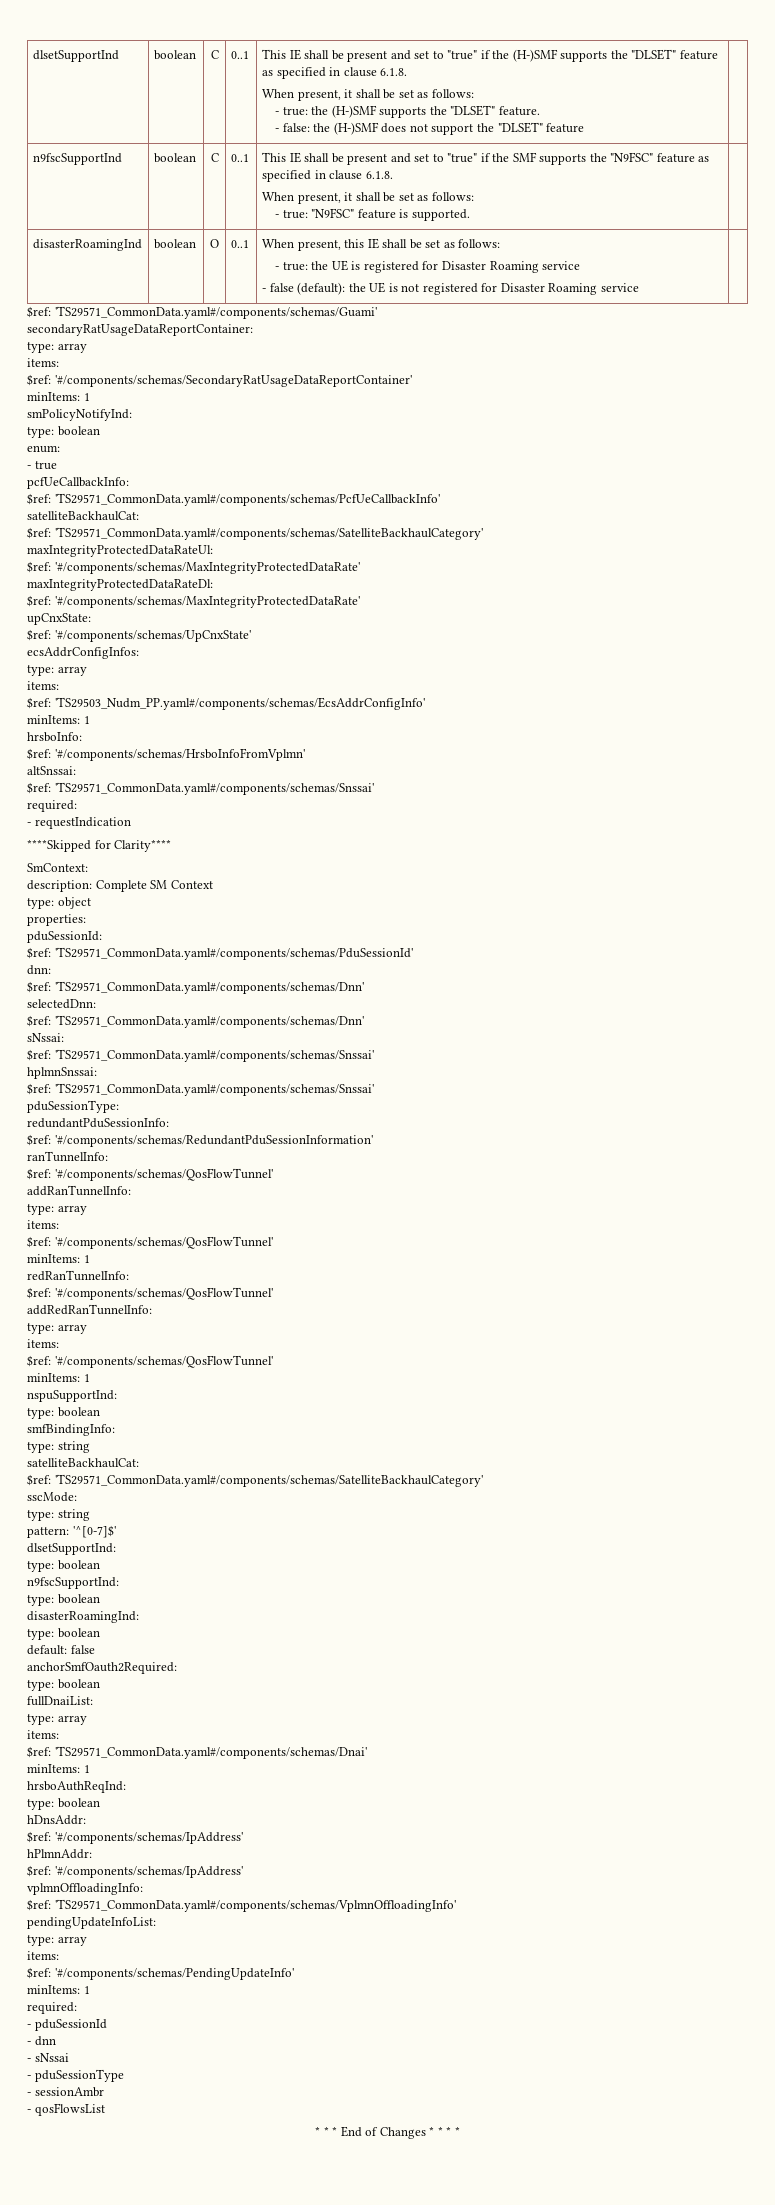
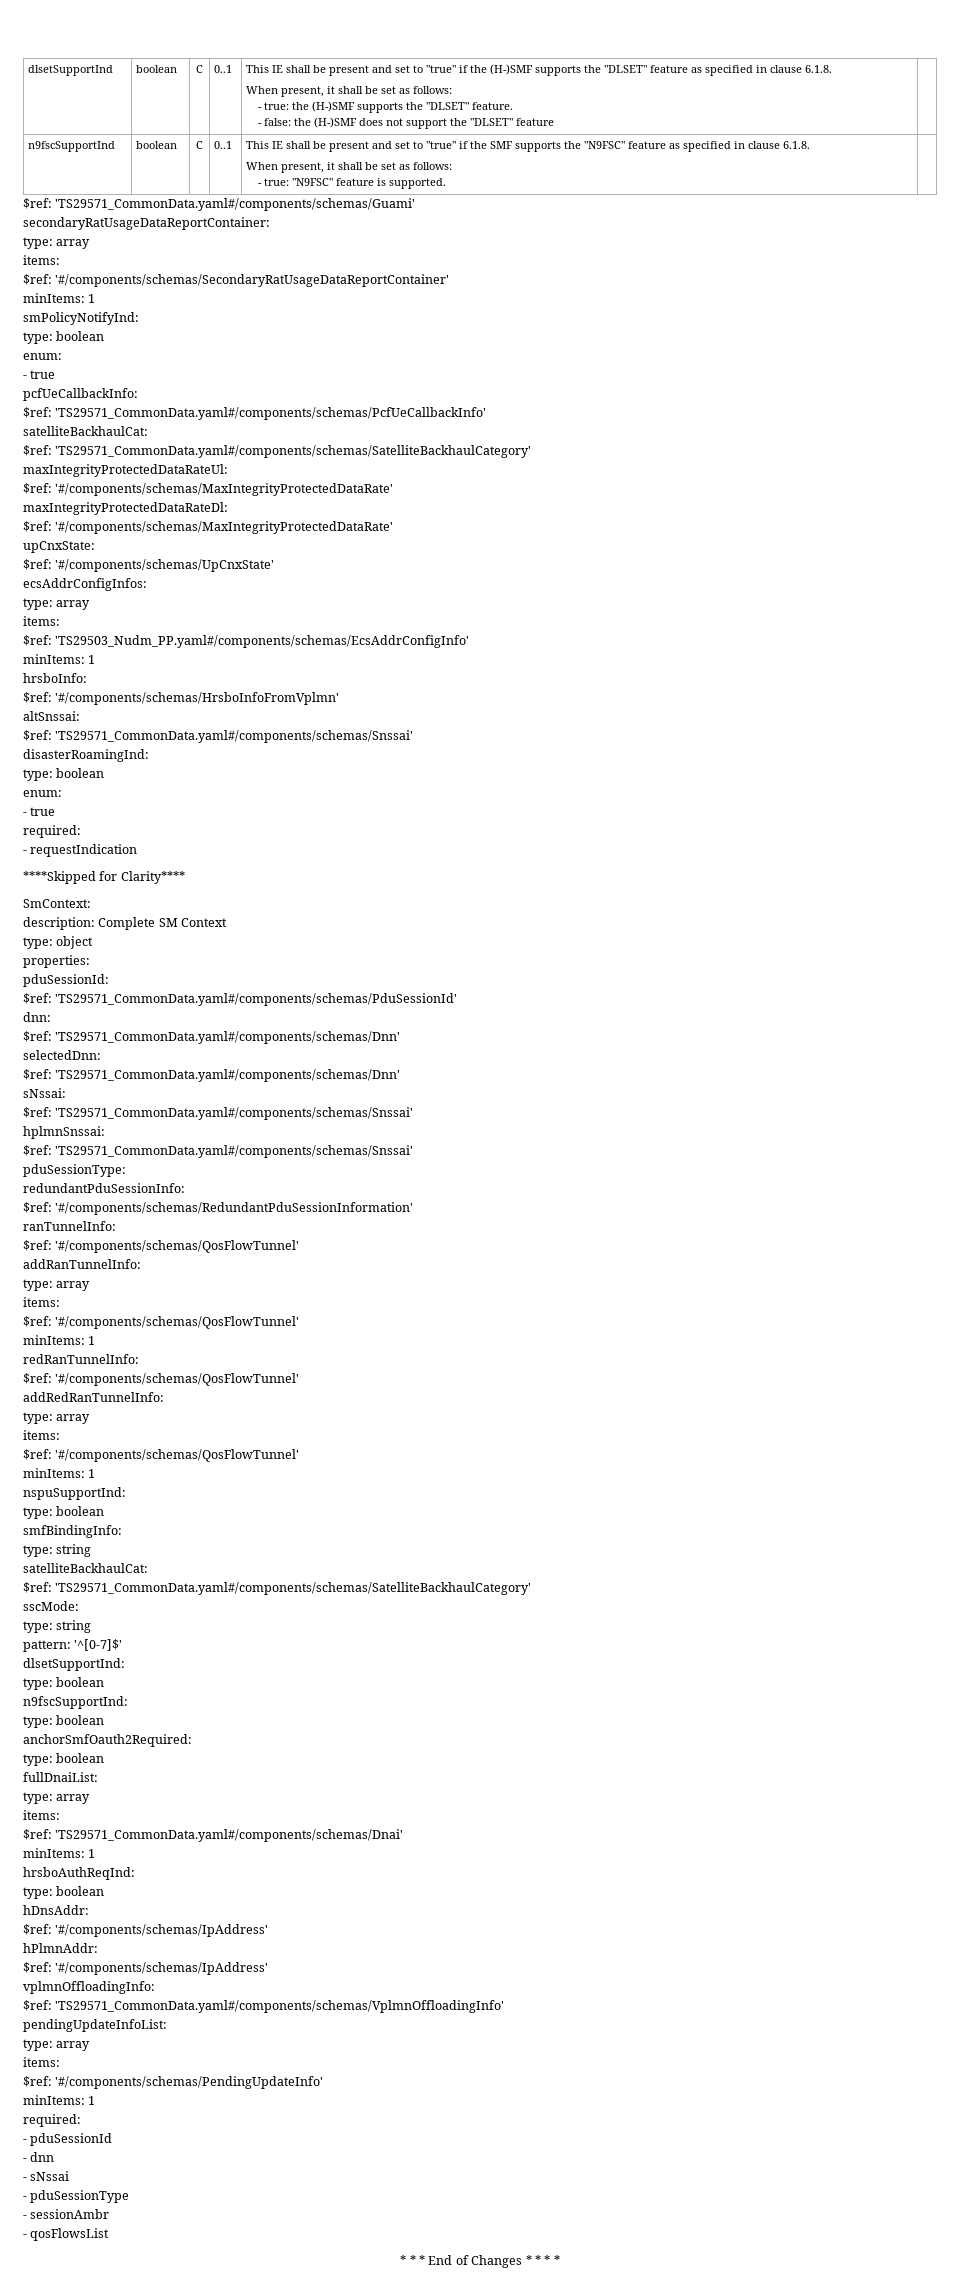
- disasterRoamingInd | boolean | O | 0..1 | When present, this IE shall be set as follows:
- - true: the UE is registered for Disaster Roaming service
- - false (default): the UE is not registered for Disaster Roaming service |
+ disasterRoamingInd:
+ type: boolean
+ enum:
+ - true
- disasterRoamingInd:
- type: boolean
- default: false

